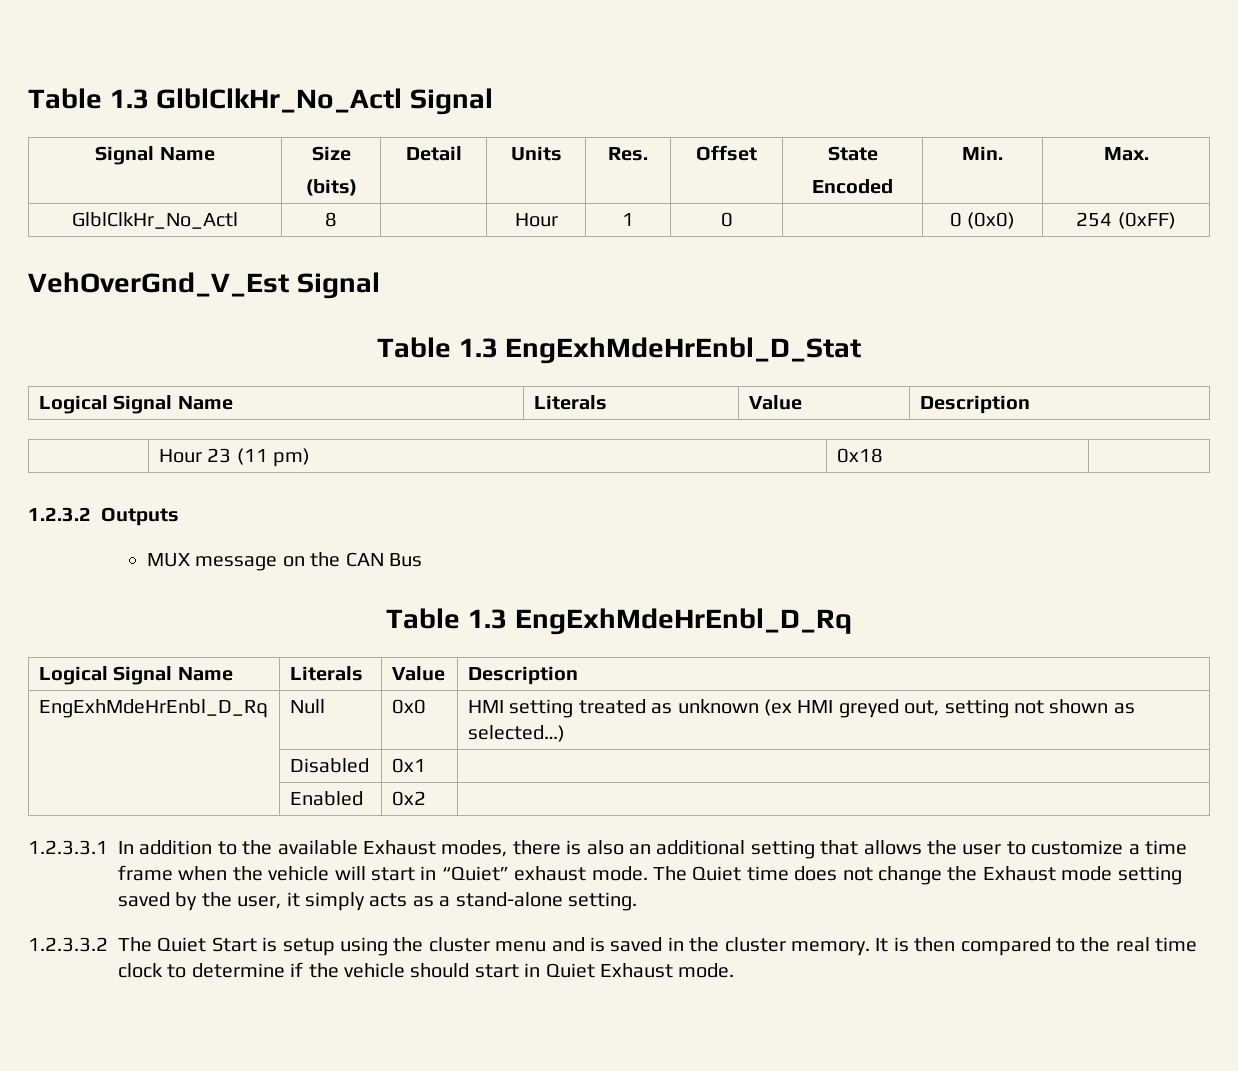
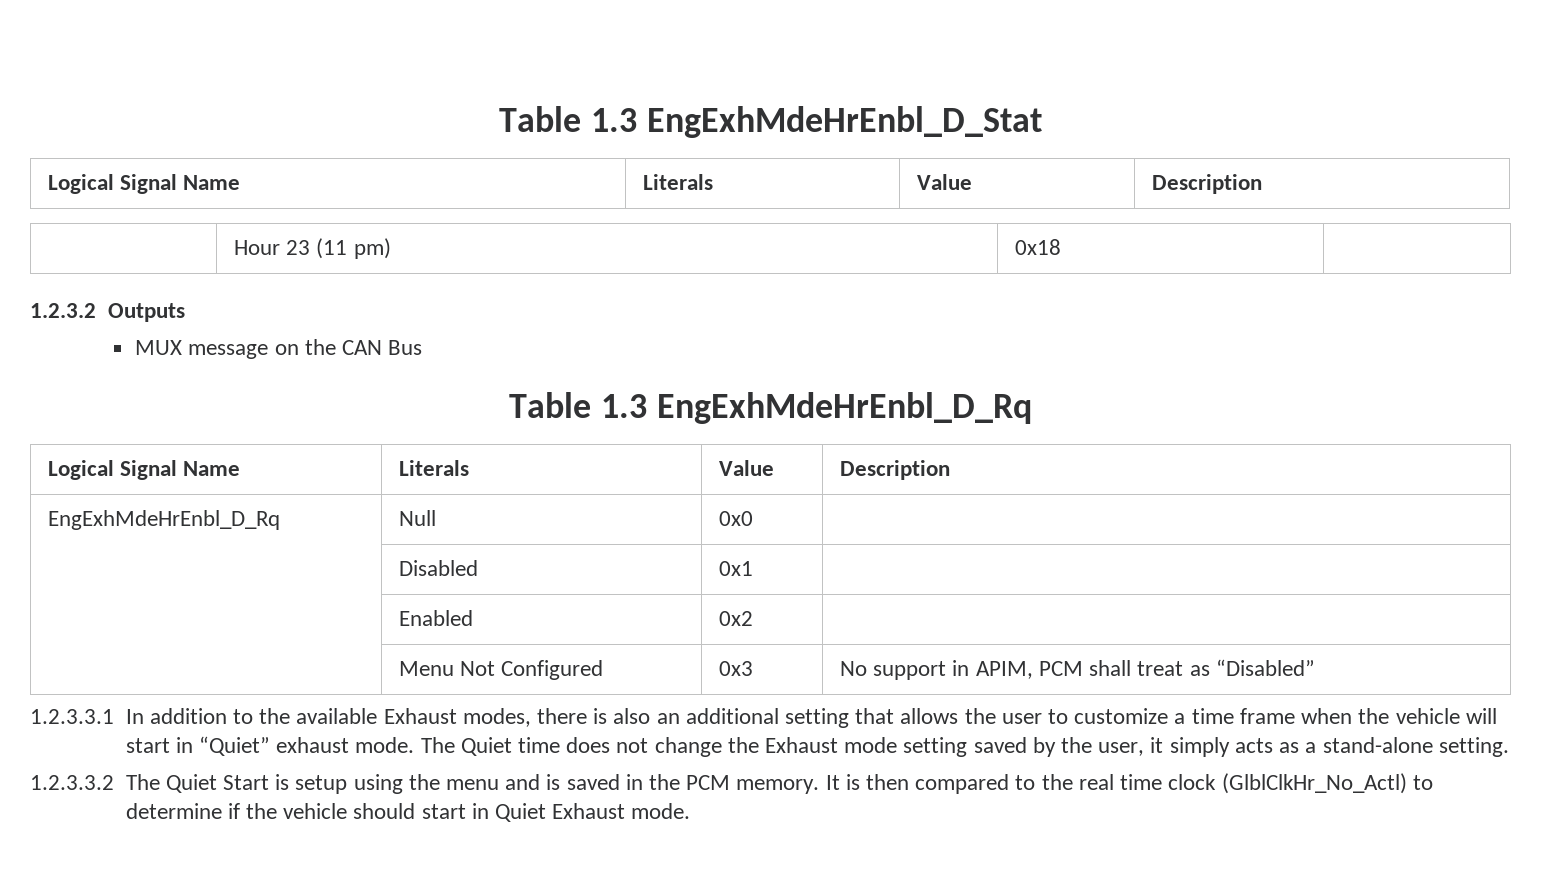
- Table 1.3 GlblClkHr_No_Actl Signal
- Signal Name | Size
- (bits) | Detail | Units | Res. | Offset | State
- Encoded | Min. | Max.
- GlblClkHr_No_Actl | 8 | | Hour | 1 | 0 | | 0 (0x0) | 254 (0xFF)
- VehOverGnd_V_Est Signal
- EngExhMdeHrEnbl_D_Rq | Null | 0x0 | HMI setting treated as unknown (ex HMI greyed out, setting not shown as selected…)
+ EngExhMdeHrEnbl_D_Rq | Null | 0x0 |
  | Disabled | 0x1 |
  | Enabled | 0x2 |
+ | Menu Not Configured | 0x3 | No support in APIM, PCM shall treat as “Disabled”
- 1.2.3.3.2 The Quiet Start is setup using the cluster menu and is saved in the cluster memory.
+ 1.2.3.3.2 The Quiet Start is setup using the menu and is saved in the PCM memory.
- It is then compared to the real time clock to determine if the vehicle should start in Quiet Exhaust mode.
+ It is then compared to the real time clock (GlblClkHr_No_Actl) to determine if the vehicle should start in Quiet Exhaust mode.

